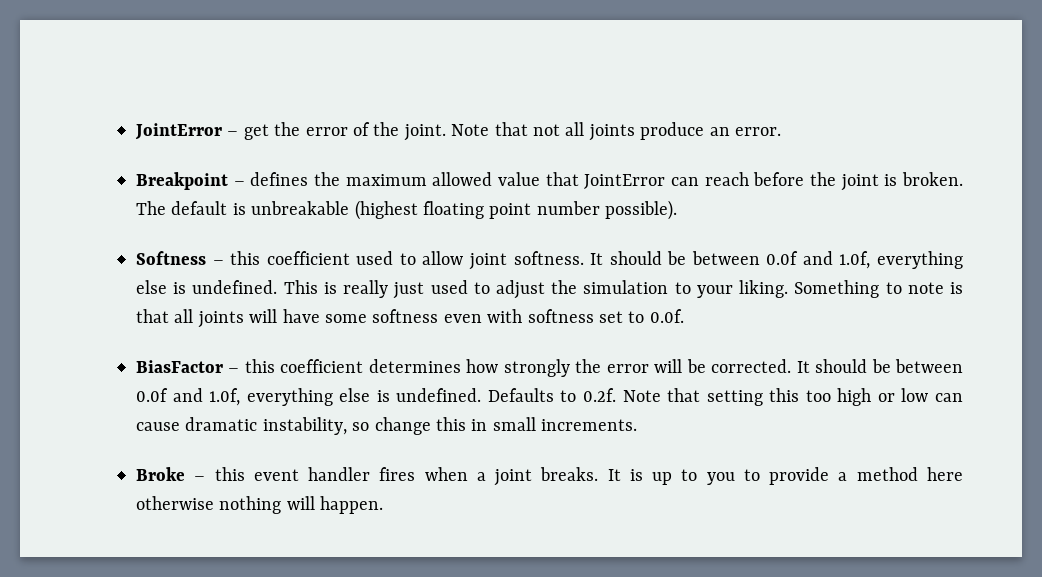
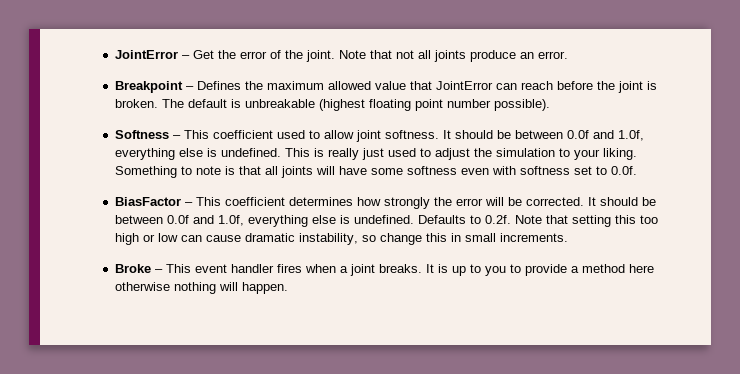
- JointError – get the error of the joint.
+ JointError – Get the error of the joint.
- Breakpoint – defines the maximum allowed value that JointError can reach before the joint is broken.
+ Breakpoint – Defines the maximum allowed value that JointError can reach before the joint is broken.
- Softness – this coefficient used to allow joint softness.
+ Softness – This coefficient used to allow joint softness.
- BiasFactor – this coefficient determines how strongly the error will be corrected.
+ BiasFactor – This coefficient determines how strongly the error will be corrected.
- Broke – this event handler fires when a joint breaks.
+ Broke – This event handler fires when a joint breaks.

